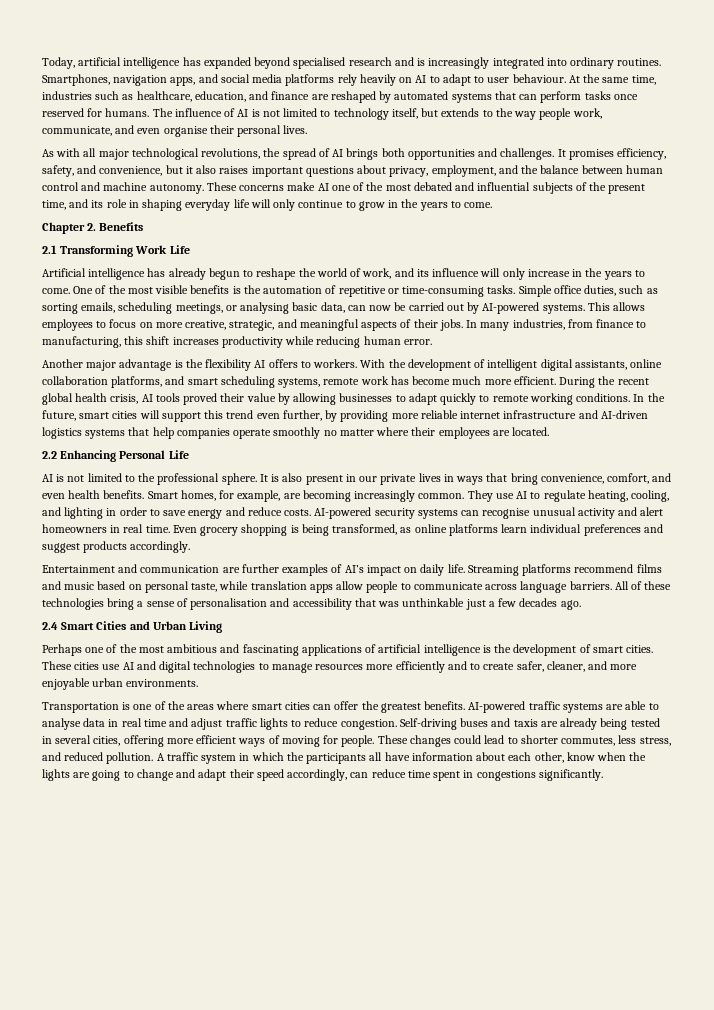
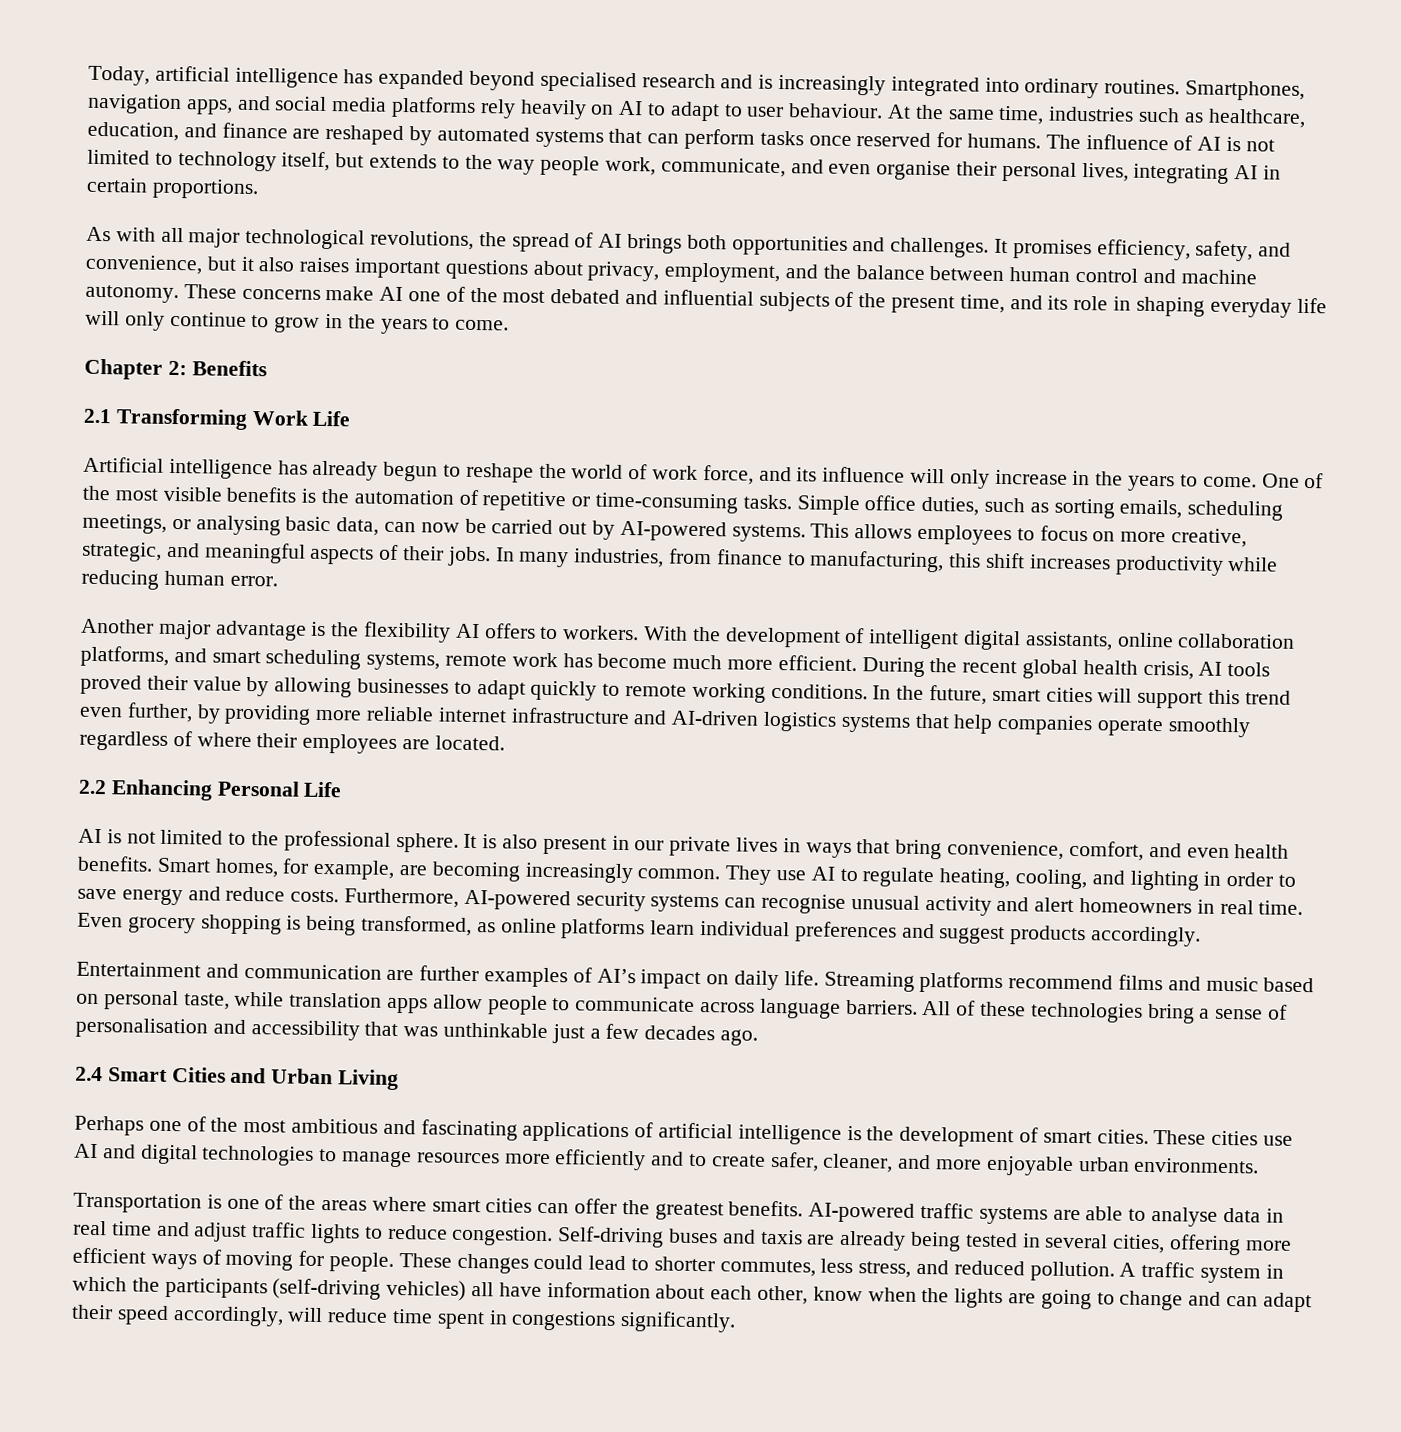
- The influence of AI is not limited to technology itself, but extends to the way people work, communicate, and even organise their personal lives.
+ The influence of AI is not limited to technology itself, but extends to the way people work, communicate, and even organise their personal lives, integrating AI in certain proportions.
- Chapter 2. Benefits
+ Chapter 2: Benefits
- Artificial intelligence has already begun to reshape the world of work, and its influence will only increase in the years to come.
+ Artificial intelligence has already begun to reshape the world of work force, and its influence will only increase in the years to come.
- In the future, smart cities will support this trend even further, by providing more reliable internet infrastructure and AI-driven logistics systems that help companies operate smoothly no matter where their employees are located.
+ In the future, smart cities will support this trend even further, by providing more reliable internet infrastructure and AI-driven logistics systems that help companies operate smoothly regardless of where their employees are located.
- AI-powered security systems can recognise unusual activity and alert homeowners in real time.
+ Furthermore, AI-powered security systems can recognise unusual activity and alert homeowners in real time.
- A traffic system in which the participants all have information about each other, know when the lights are going to change and adapt their speed accordingly, can reduce time spent in congestions significantly.
+ A traffic system in which the participants (self-driving vehicles) all have information about each other, know when the lights are going to change and can adapt their speed accordingly, will reduce time spent in congestions significantly.

